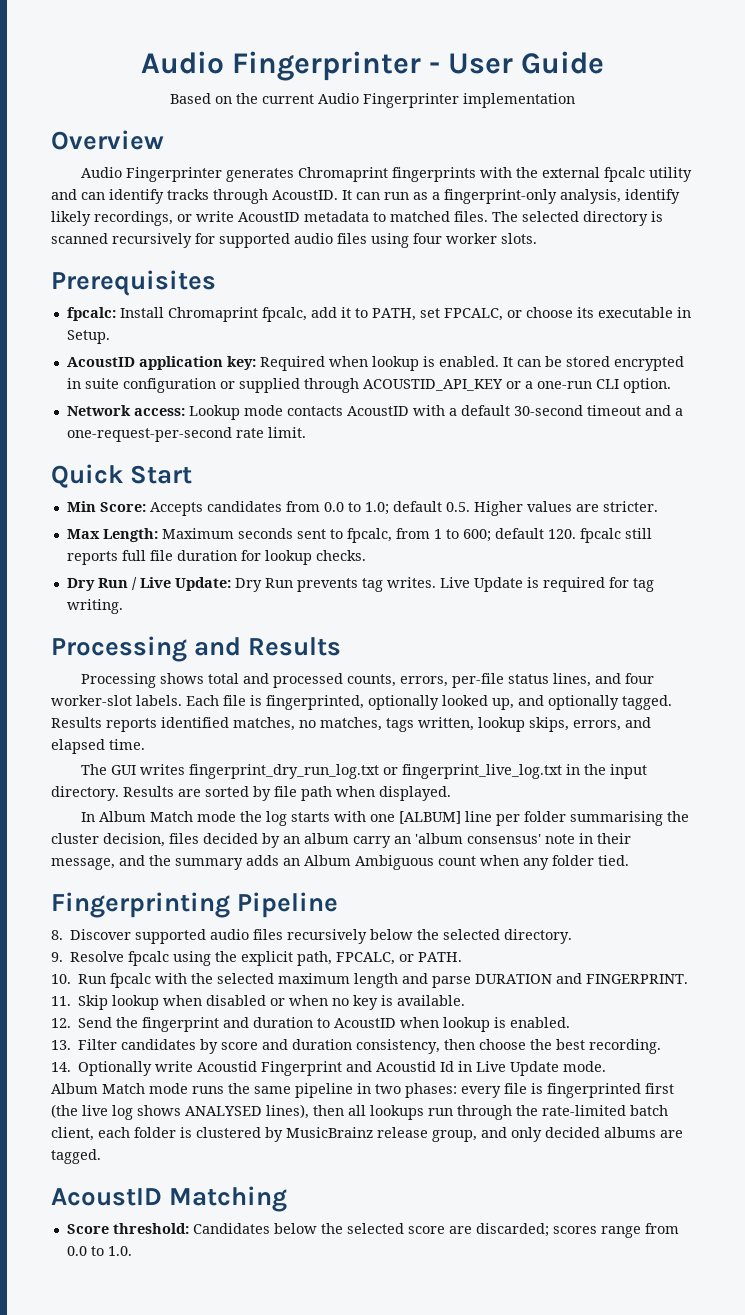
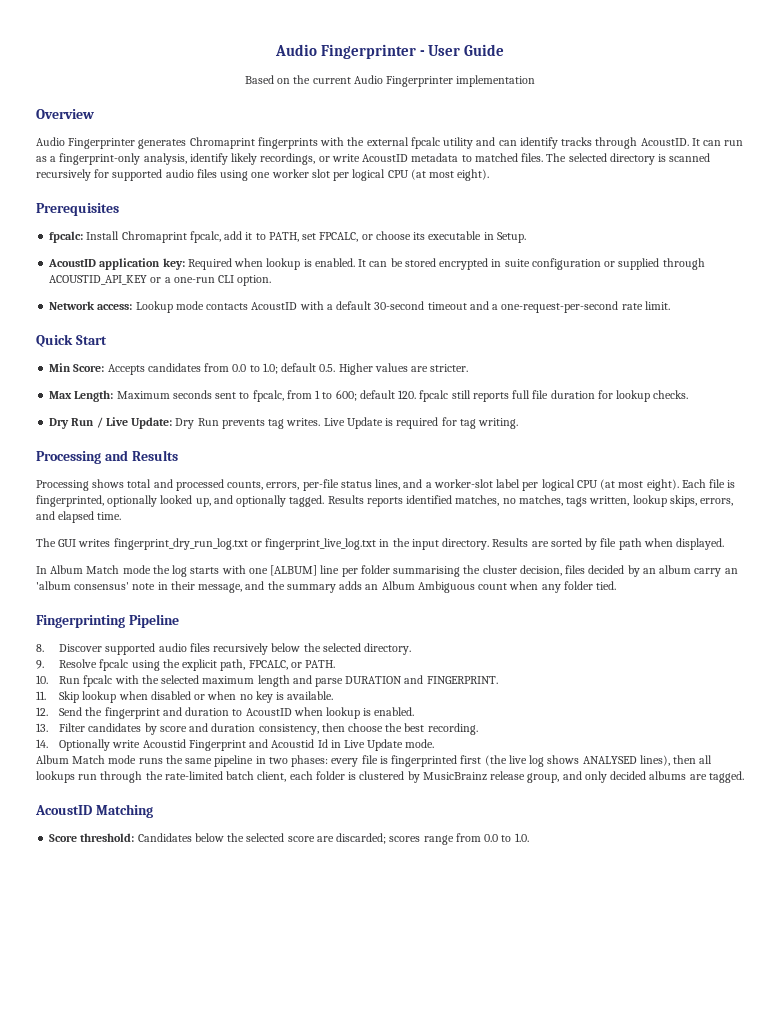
- The selected directory is scanned recursively for supported audio files using four worker slots.
+ The selected directory is scanned recursively for supported audio files using one worker slot per logical CPU (at most eight).
- Processing shows total and processed counts, errors, per-file status lines, and four worker-slot labels.
+ Processing shows total and processed counts, errors, per-file status lines, and a worker-slot label per logical CPU (at most eight).

